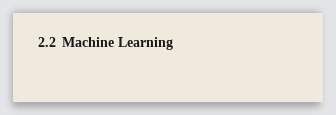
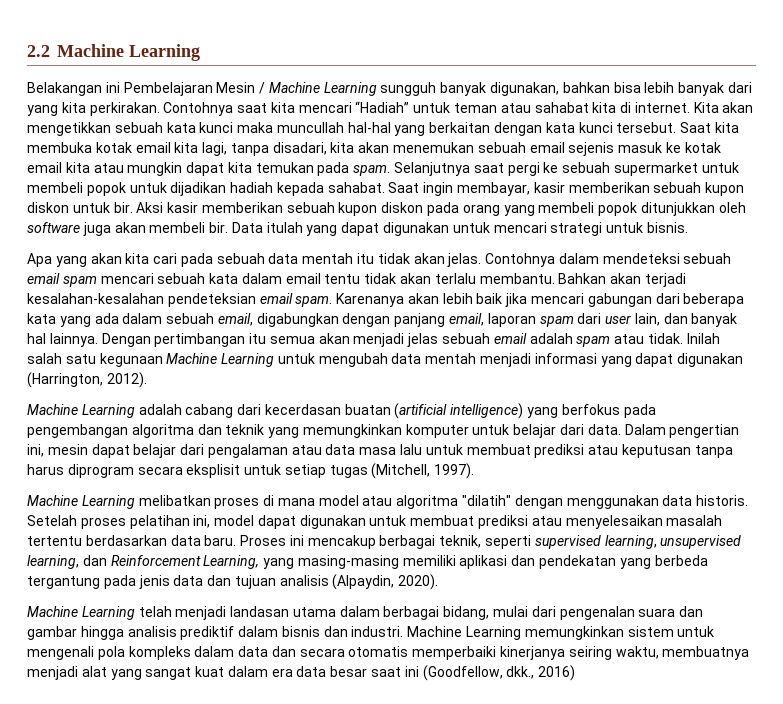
+ Belakangan ini Pembelajaran Mesin / Machine Learning sungguh banyak digunakan, bahkan bisa lebih banyak dari yang kita perkirakan. Contohnya saat kita mencari “Hadiah” untuk teman atau sahabat kita di internet. Kita akan mengetikkan sebuah kata kunci maka muncullah hal-hal yang berkaitan dengan kata kunci tersebut. Saat kita membuka kotak email kita lagi, tanpa disadari, kita akan menemukan sebuah email sejenis masuk ke kotak email kita atau mungkin dapat kita temukan pada spam. Selanjutnya saat pergi ke sebuah supermarket untuk membeli popok untuk dijadikan hadiah kepada sahabat. Saat ingin membayar, kasir memberikan sebuah kupon diskon untuk bir. Aksi kasir memberikan sebuah kupon diskon pada orang yang membeli popok ditunjukkan oleh software juga akan membeli bir. Data itulah yang dapat digunakan untuk mencari strategi untuk bisnis.
+ Apa yang akan kita cari pada sebuah data mentah itu tidak akan jelas. Contohnya dalam mendeteksi sebuah email spam mencari sebuah kata dalam email tentu tidak akan terlalu membantu. Bahkan akan terjadi kesalahan-kesalahan pendeteksian email spam. Karenanya akan lebih baik jika mencari gabungan dari beberapa kata yang ada dalam sebuah email, digabungkan dengan panjang email, laporan spam dari user lain, dan banyak hal lainnya. Dengan pertimbangan itu semua akan menjadi jelas sebuah email adalah spam atau tidak. Inilah salah satu kegunaan Machine Learning untuk mengubah data mentah menjadi informasi yang dapat digunakan (Harrington, 2012).
+ Machine Learning adalah cabang dari kecerdasan buatan (artificial intelligence) yang berfokus pada pengembangan algoritma dan teknik yang memungkinkan komputer untuk belajar dari data. Dalam pengertian ini, mesin dapat belajar dari pengalaman atau data masa lalu untuk membuat prediksi atau keputusan tanpa harus diprogram secara eksplisit untuk setiap tugas (Mitchell, 1997).
+ Machine Learning melibatkan proses di mana model atau algoritma "dilatih" dengan menggunakan data historis. Setelah proses pelatihan ini, model dapat digunakan untuk membuat prediksi atau menyelesaikan masalah tertentu berdasarkan data baru. Proses ini mencakup berbagai teknik, seperti supervised learning, unsupervised learning, dan Reinforcement Learning, yang masing-masing memiliki aplikasi dan pendekatan yang berbeda tergantung pada jenis data dan tujuan analisis (Alpaydin, 2020).
+ Machine Learning telah menjadi landasan utama dalam berbagai bidang, mulai dari pengenalan suara dan gambar hingga analisis prediktif dalam bisnis dan industri. Machine Learning memungkinkan sistem untuk mengenali pola kompleks dalam data dan secara otomatis memperbaiki kinerjanya seiring waktu, membuatnya menjadi alat yang sangat kuat dalam era data besar saat ini (Goodfellow, dkk., 2016)

